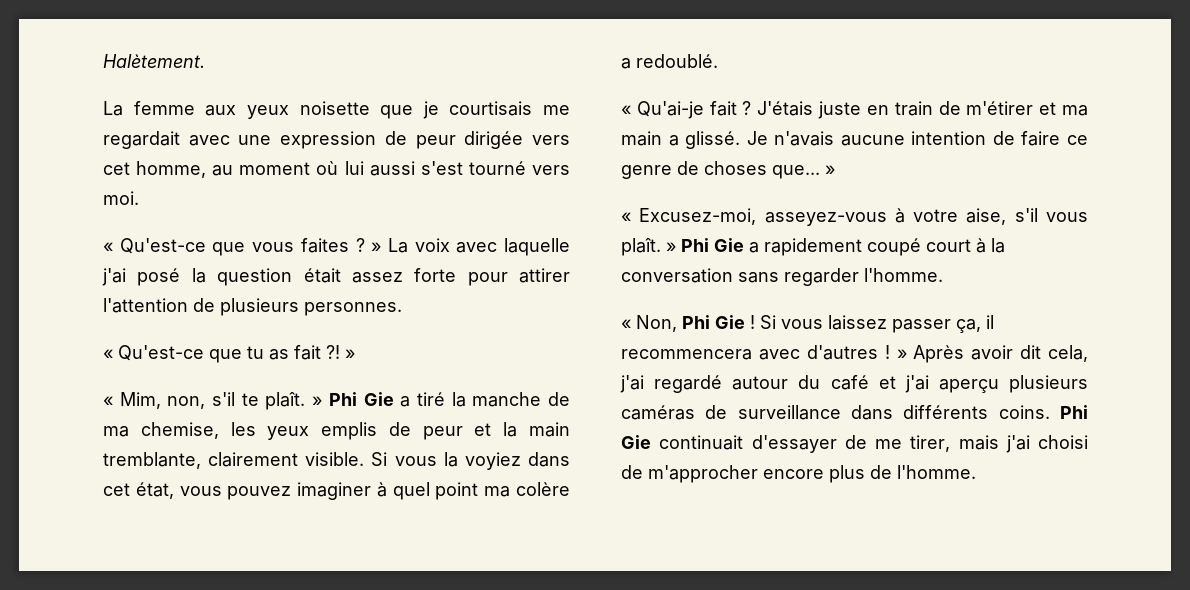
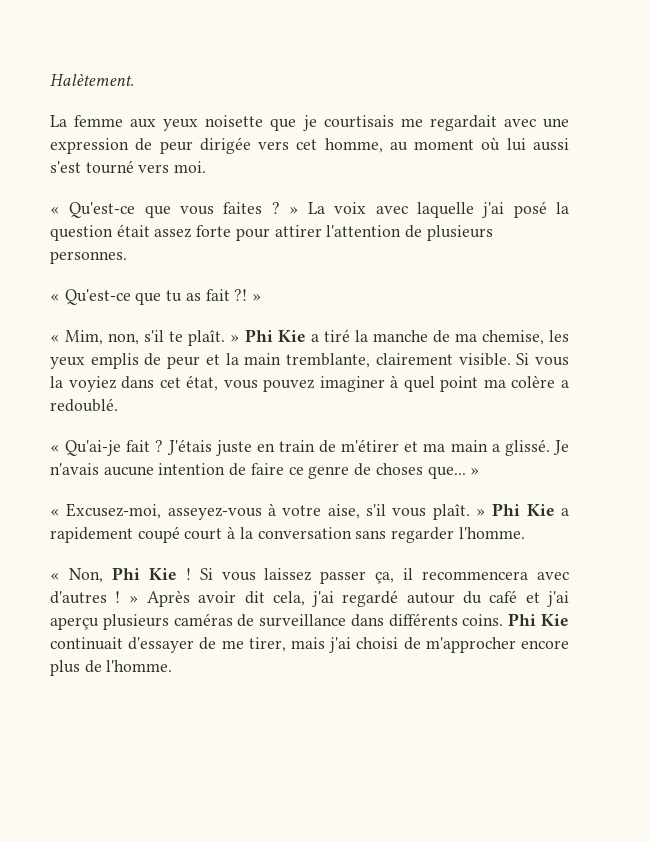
- « Mim, non, s'il te plaît. » Phi Gie a tiré la manche de ma chemise, les yeux emplis de peur et la main tremblante, clairement visible.
+ « Mim, non, s'il te plaît. » Phi Kie a tiré la manche de ma chemise, les yeux emplis de peur et la main tremblante, clairement visible.
- « Excusez-moi, asseyez-vous à votre aise, s'il vous plaît. » Phi Gie a rapidement coupé court à la conversation sans regarder l'homme.
+ « Excusez-moi, asseyez-vous à votre aise, s'il vous plaît. » Phi Kie a rapidement coupé court à la conversation sans regarder l'homme.
- « Non, Phi Gie !
+ « Non, Phi Kie !
- Phi Gie continuait d'essayer de me tirer, mais j'ai choisi de m'approcher encore plus de l'homme.
+ Phi Kie continuait d'essayer de me tirer, mais j'ai choisi de m'approcher encore plus de l'homme.

